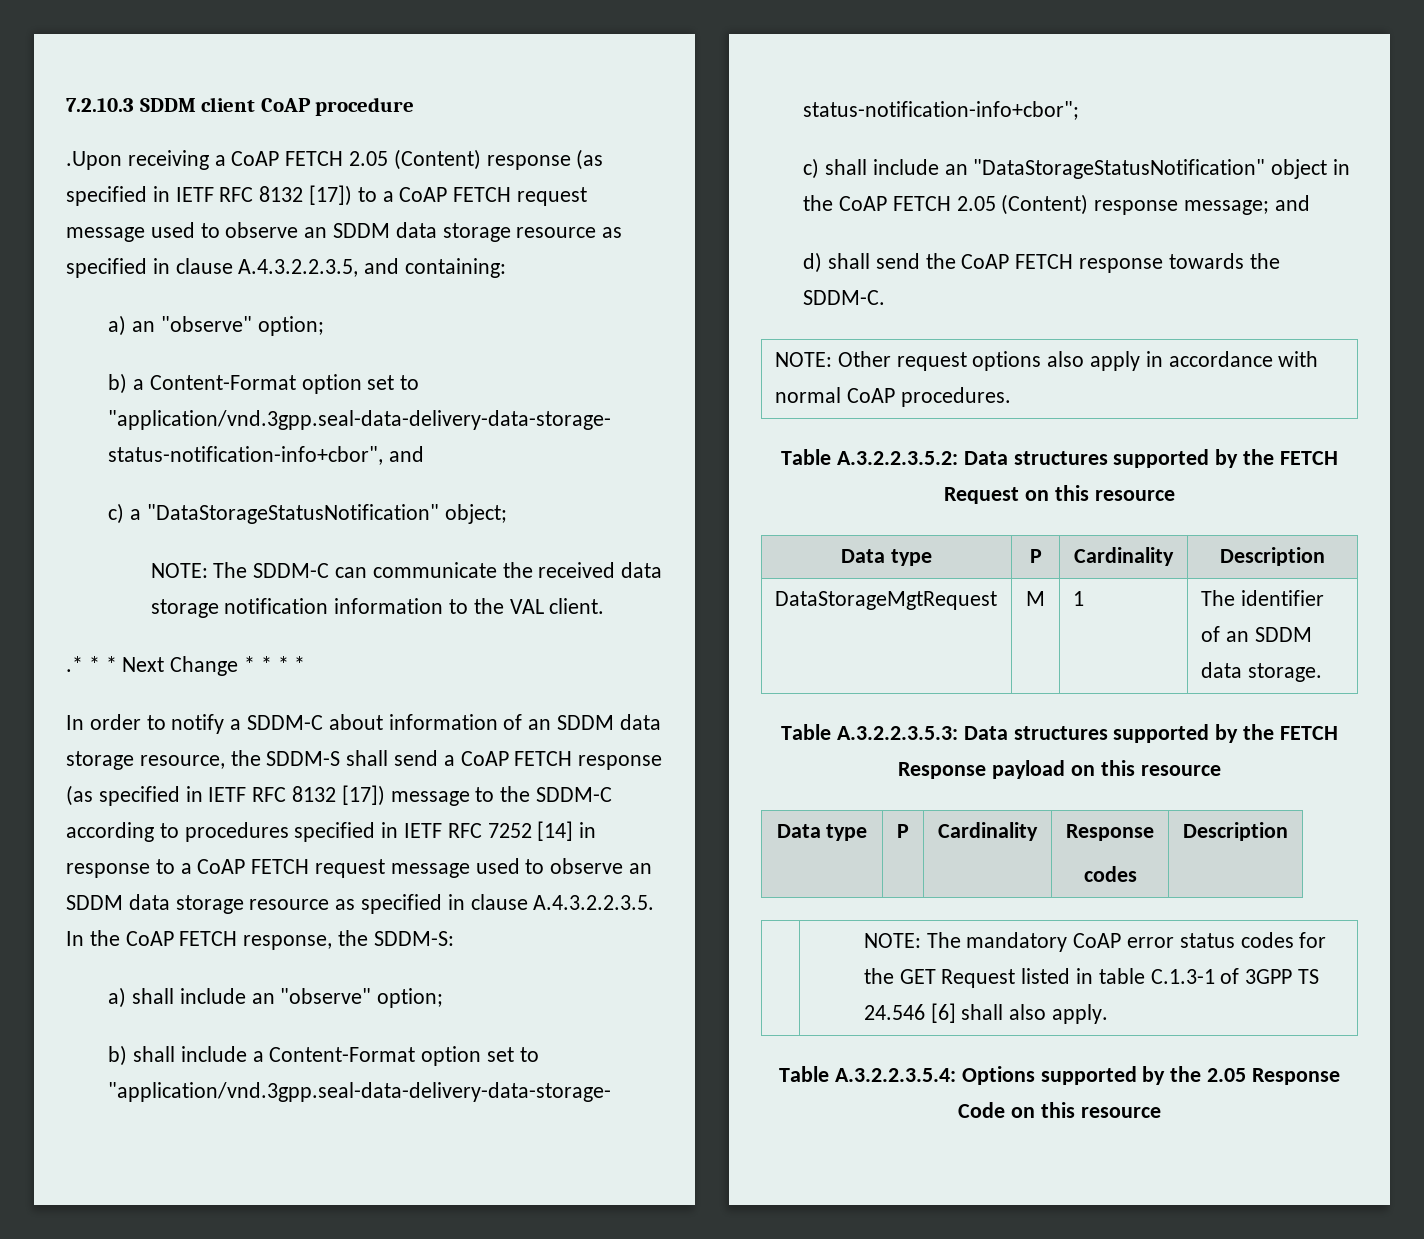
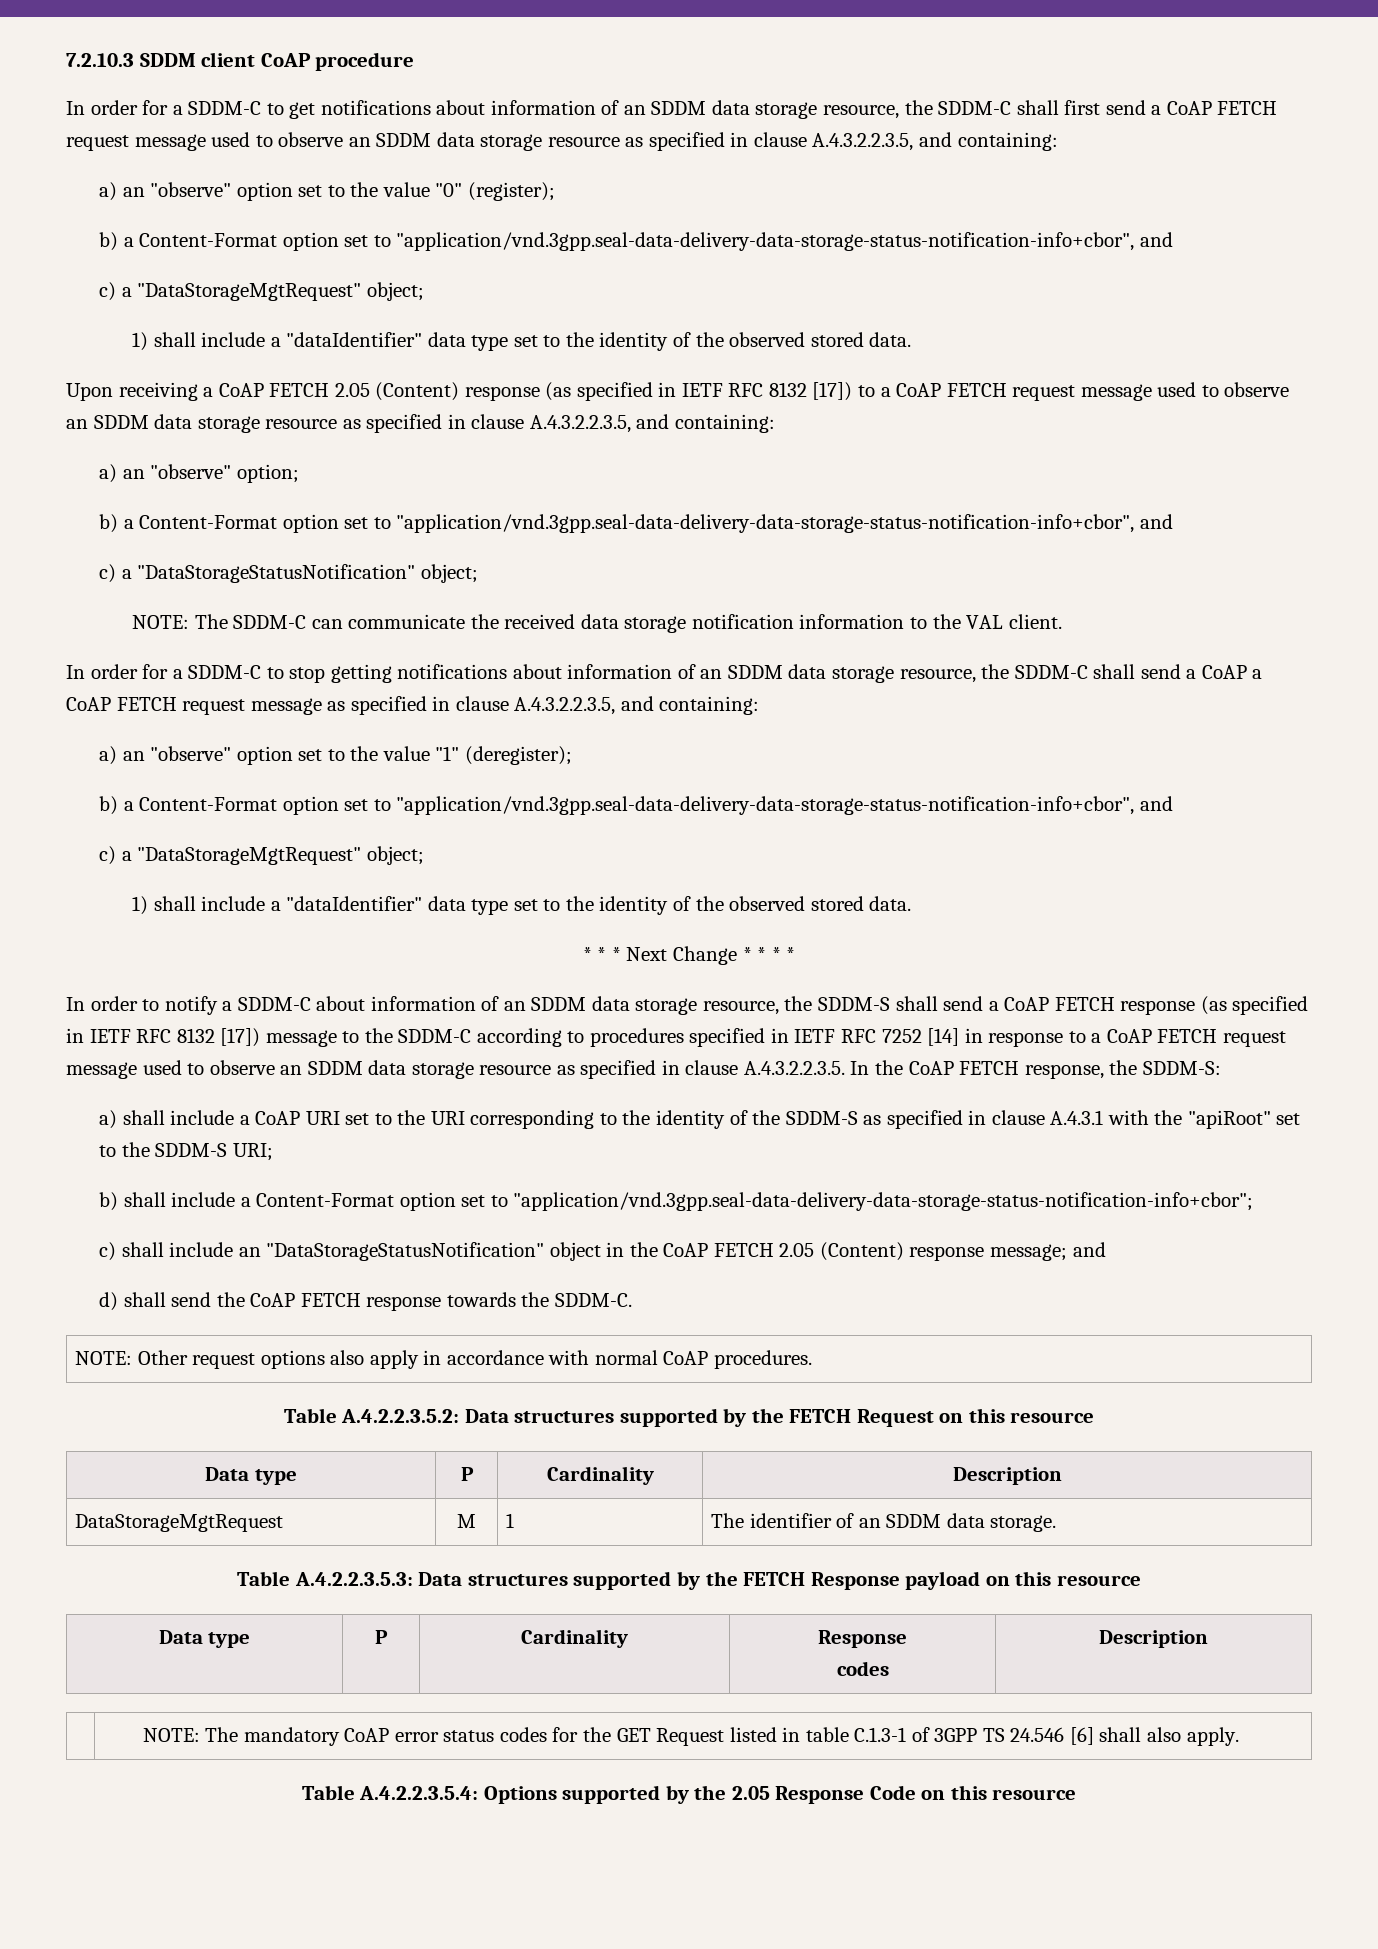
- .Upon receiving a CoAP FETCH 2.05 (Content) response (as specified in IETF RFC 8132 [17]) to a CoAP FETCH request message used to observe an SDDM data storage resource as specified in clause A.4.3.2.2.3.5, and containing:
+ In order for a SDDM-C to get notifications about information of an SDDM data storage resource, the SDDM-C shall first send a CoAP FETCH request message used to observe an SDDM data storage resource as specified in clause A.4.3.2.2.3.5, and containing:
+ a) an "observe" option set to the value "0" (register);
+ b) a Content-Format option set to "application/vnd.3gpp.seal-data-delivery-data-storage-status-notification-info+cbor", and
+ c) a "DataStorageMgtRequest" object;
+ 1) shall include a "dataIdentifier" data type set to the identity of the observed stored data.
+ Upon receiving a CoAP FETCH 2.05 (Content) response (as specified in IETF RFC 8132 [17]) to a CoAP FETCH request message used to observe an SDDM data storage resource as specified in clause A.4.3.2.2.3.5, and containing:
- .* * * Next Change * * * *
+ In order for a SDDM-C to stop getting notifications about information of an SDDM data storage resource, the SDDM-C shall send a CoAP a CoAP FETCH request message as specified in clause A.4.3.2.2.3.5, and containing:
+ a) an "observe" option set to the value "1" (deregister);
+ b) a Content-Format option set to "application/vnd.3gpp.seal-data-delivery-data-storage-status-notification-info+cbor", and
+ c) a "DataStorageMgtRequest" object;
+ 1) shall include a "dataIdentifier" data type set to the identity of the observed stored data.
+ * * * Next Change * * * *
- a) shall include an "observe" option;
+ a) shall include a CoAP URI set to the URI corresponding to the identity of the SDDM-S as specified in clause A.4.3.1 with the "apiRoot" set to the SDDM-S URI;
- Table A.3.2.2.3.5.2: Data structures supported by the FETCH Request on this resource
+ Table A.4.2.2.3.5.2: Data structures supported by the FETCH Request on this resource
- Table A.3.2.2.3.5.3: Data structures supported by the FETCH Response payload on this resource
+ Table A.4.2.2.3.5.3: Data structures supported by the FETCH Response payload on this resource
- Table A.3.2.2.3.5.4: Options supported by the 2.05 Response Code on this resource
+ Table A.4.2.2.3.5.4: Options supported by the 2.05 Response Code on this resource

